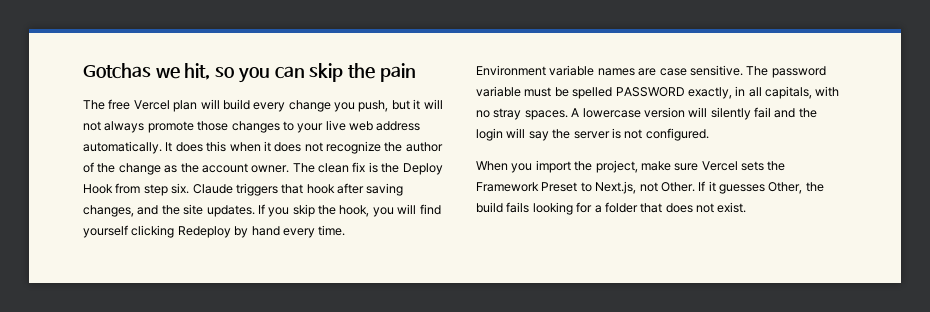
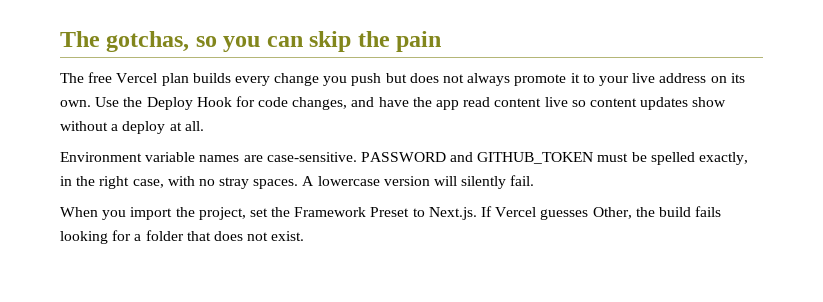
- Gotchas we hit, so you can skip the pain
+ The gotchas, so you can skip the pain
- The free Vercel plan will build every change you push, but it will not always promote those changes to your live web address automatically. It does this when it does not recognize the author of the change as the account owner. The clean fix is the Deploy Hook from step six. Claude triggers that hook after saving changes, and the site updates. If you skip the hook, you will find yourself clicking Redeploy by hand every time.
+ The free Vercel plan builds every change you push but does not always promote it to your live address on its own. Use the Deploy Hook for code changes, and have the app read content live so content updates show without a deploy at all.
- Environment variable names are case sensitive. The password variable must be spelled PASSWORD exactly, in all capitals, with no stray spaces.
+ Environment variable names are case-sensitive. PASSWORD and GITHUB_TOKEN must be spelled exactly, in the right case, with no stray spaces.
- A lowercase version will silently fail and the login will say the server is not configured.
+ A lowercase version will silently fail.
- When you import the project, make sure Vercel sets the Framework Preset to Next.js, not Other. If it guesses Other, the build fails looking for a folder that does not exist.
+ When you import the project, set the Framework Preset to Next.js. If Vercel guesses Other, the build fails looking for a folder that does not exist.

